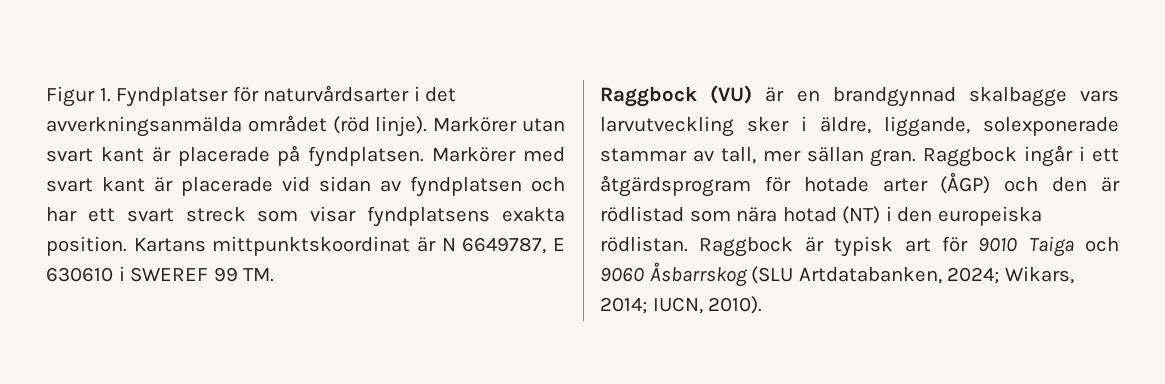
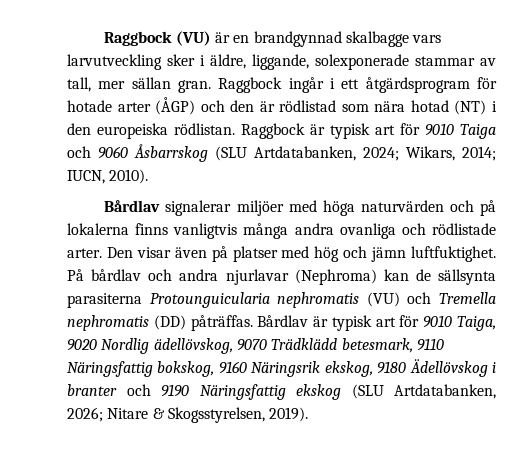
- Figur 1. Fyndplatser för naturvårdsarter i det avverkningsanmälda området (röd linje). Markörer utan svart kant är placerade på fyndplatsen. Markörer med svart kant är placerade vid sidan av fyndplatsen och har ett svart streck som visar fyndplatsens exakta position. Kartans mittpunktskoordinat är N 6649787, E 630610 i SWEREF 99 TM.
+ Bårdlav signalerar miljöer med höga naturvärden och på lokalerna finns vanligtvis många andra ovanliga och rödlistade arter. Den visar även på platser med hög och jämn luftfuktighet. På bårdlav och andra njurlavar (Nephroma) kan de sällsynta parasiterna Protounguicularia nephromatis (VU) och Tremella nephromatis (DD) påträffas. Bårdlav är typisk art för 9010 Taiga, 9020 Nordlig ädellövskog, 9070 Trädklädd betesmark, 9110 Näringsfattig bokskog, 9160 Näringsrik ekskog, 9180 Ädellövskog i branter och 9190 Näringsfattig ekskog (SLU Artdatabanken, 2026; Nitare & Skogsstyrelsen, 2019).

